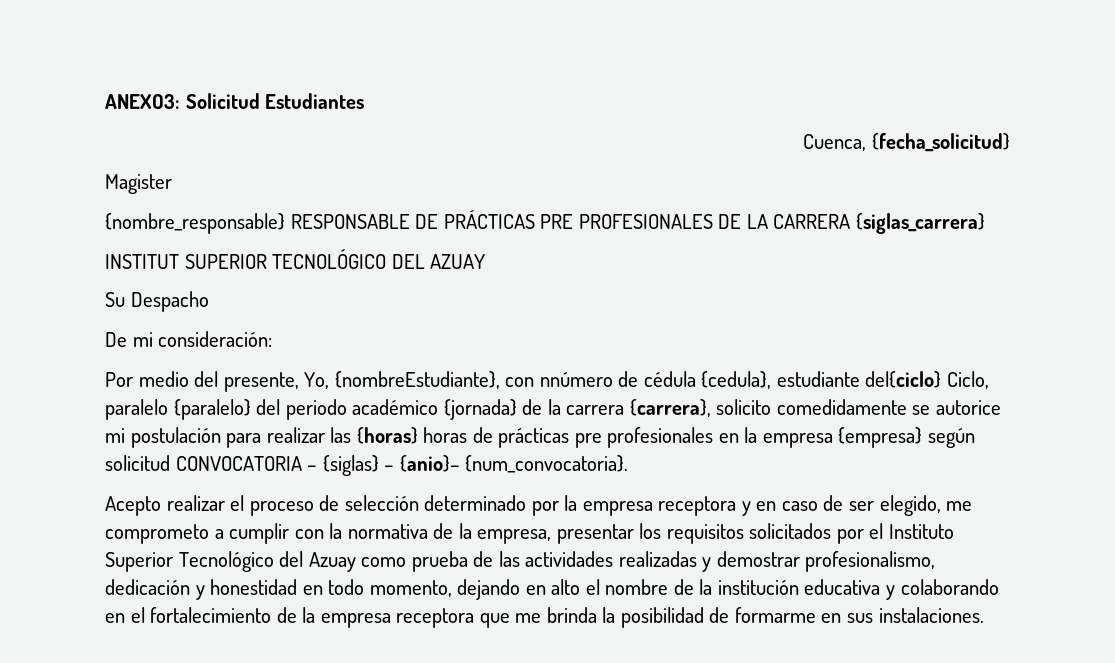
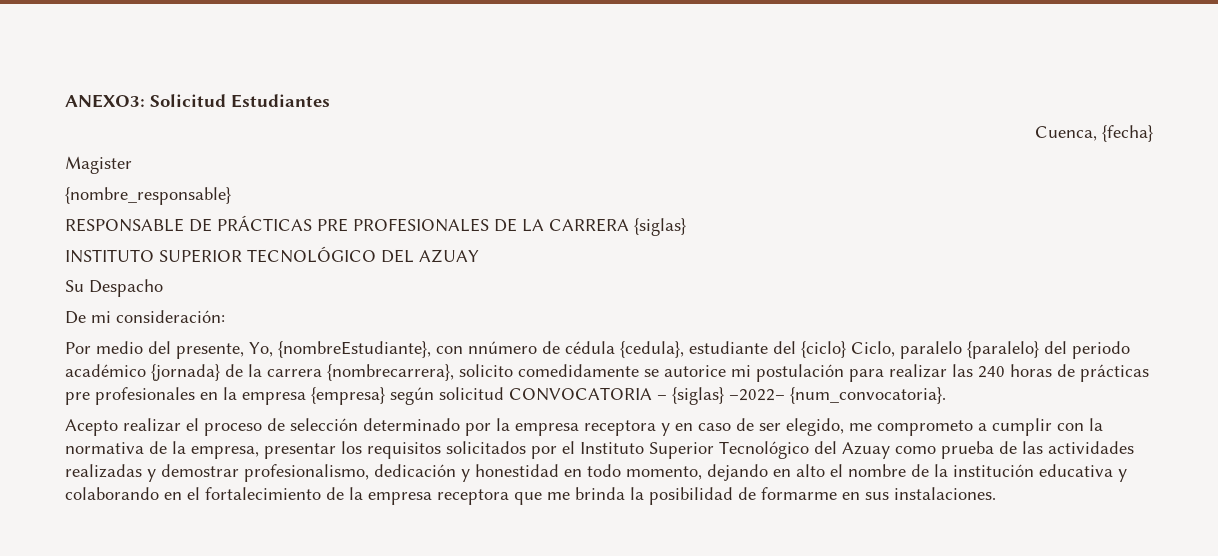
- Cuenca, {fecha_solicitud}
+ Cuenca, {fecha}
- {nombre_responsable} RESPONSABLE DE PRÁCTICAS PRE PROFESIONALES DE LA CARRERA {siglas_carrera}
- INSTITUT SUPERIOR TECNOLÓGICO DEL AZUAY
+ {nombre_responsable}
+ RESPONSABLE DE PRÁCTICAS PRE PROFESIONALES DE LA CARRERA {siglas}
+ INSTITUTO SUPERIOR TECNOLÓGICO DEL AZUAY
- Por medio del presente, Yo, {nombreEstudiante}, con nnúmero de cédula {cedula}, estudiante del{ciclo} Ciclo, paralelo {paralelo} del periodo académico {jornada} de la carrera {carrera}, solicito comedidamente se autorice mi postulación para realizar las {horas} horas de prácticas pre profesionales en la empresa {empresa} según solicitud CONVOCATORIA – {siglas} – {anio}– {num_convocatoria}.
+ Por medio del presente, Yo, {nombreEstudiante}, con nnúmero de cédula {cedula}, estudiante del {ciclo} Ciclo, paralelo {paralelo} del periodo académico {jornada} de la carrera {nombrecarrera}, solicito comedidamente se autorice mi postulación para realizar las 240 horas de prácticas pre profesionales en la empresa {empresa} según solicitud CONVOCATORIA – {siglas} –2022– {num_convocatoria}.

